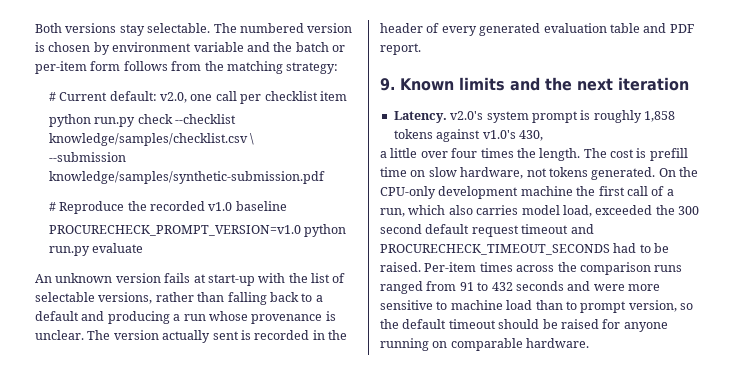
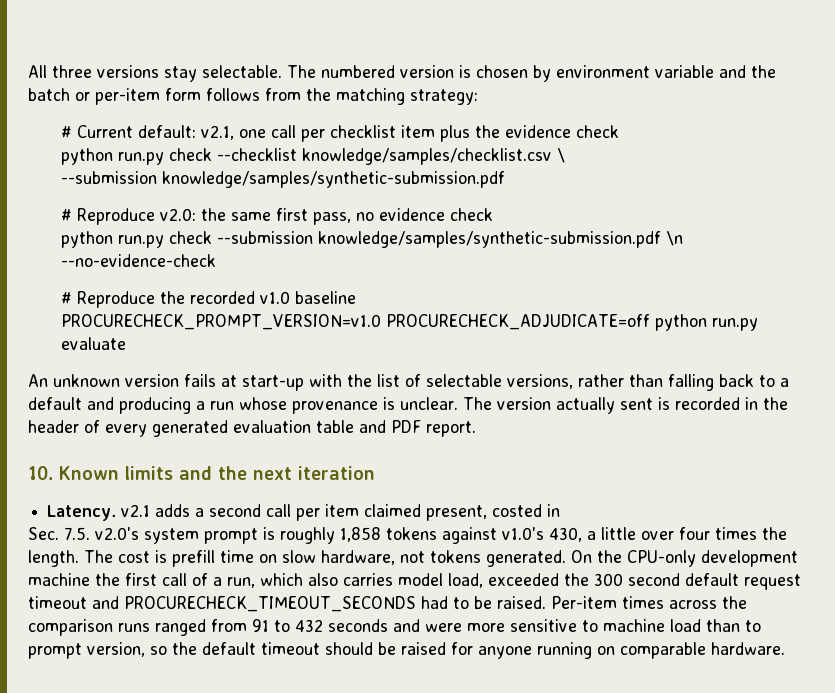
- Both versions stay selectable.
+ All three versions stay selectable.
- # Current default: v2.0, one call per checklist item
+ # Current default: v2.1, one call per checklist item plus the evidence check
+ # Reproduce v2.0: the same first pass, no evidence check
+ python run.py check --submission knowledge/samples/synthetic-submission.pdf \n --no-evidence-check
- PROCURECHECK_PROMPT_VERSION=v1.0 python run.py evaluate
+ PROCURECHECK_PROMPT_VERSION=v1.0 PROCURECHECK_ADJUDICATE=off python run.py evaluate
- 9. Known limits and the next iteration
+ 10. Known limits and the next iteration
- Latency. v2.0's system prompt is roughly 1,858 tokens against v1.0's 430,
- a little over four times the length.
+ Latency. v2.1 adds a second call per item claimed present, costed in
+ Sec. 7.5. v2.0's system prompt is roughly 1,858 tokens against v1.0's 430, a little over four times the length.

